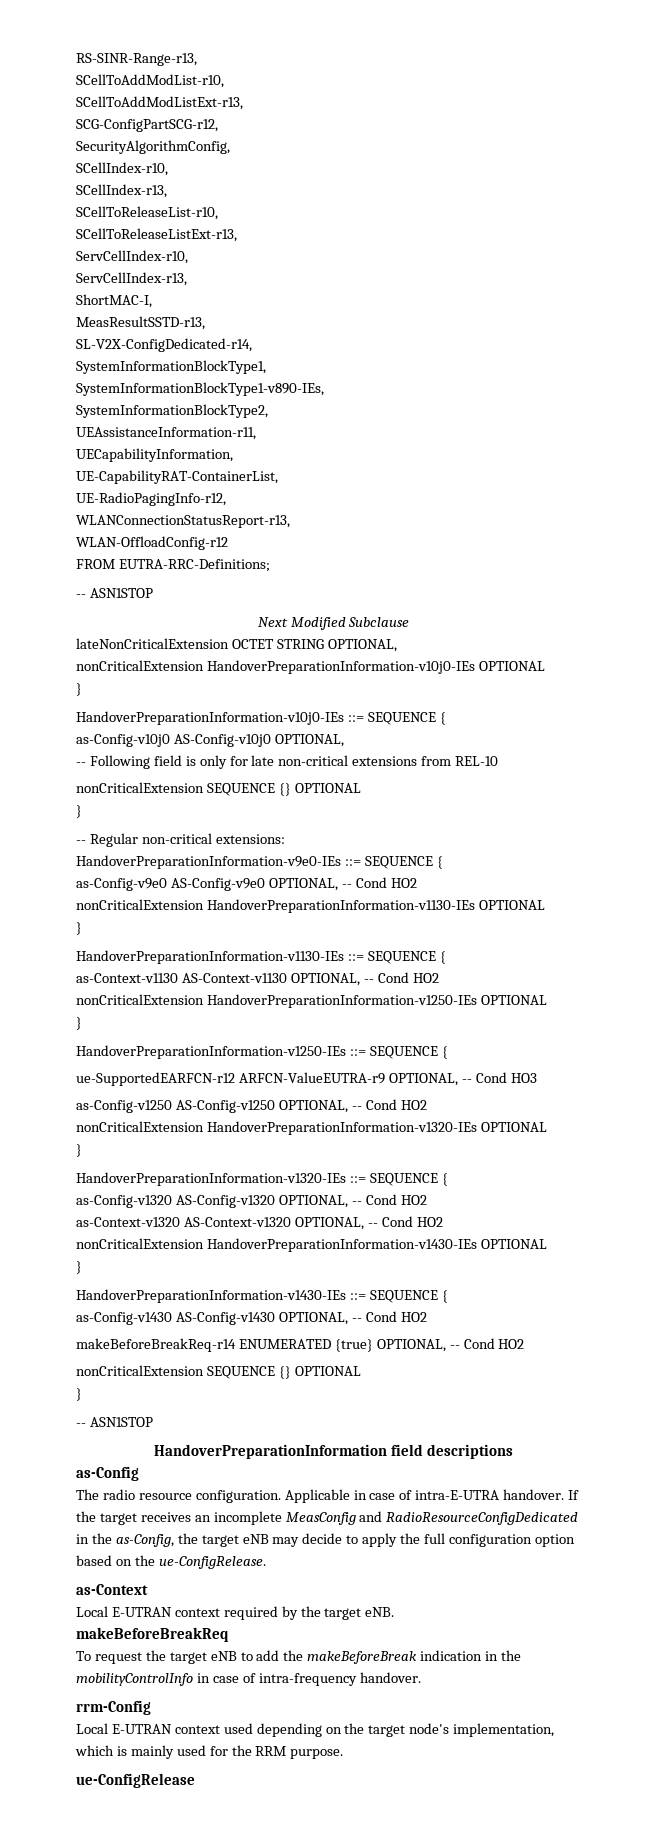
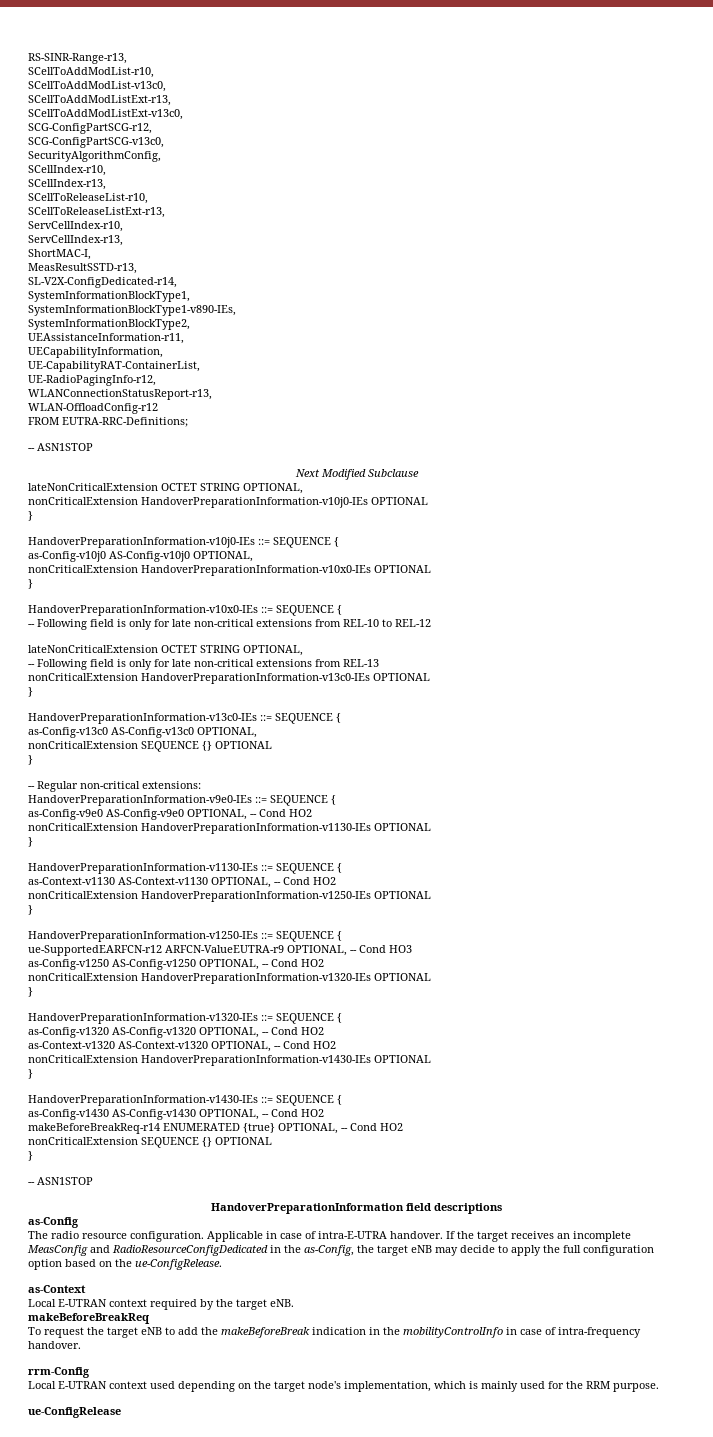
+ SCellToAddModList-v13c0,
+ SCellToAddModListExt-v13c0,
+ SCG-ConfigPartSCG-v13c0,
+ nonCriticalExtension HandoverPreparationInformation-v10x0-IEs OPTIONAL
+ }
+ HandoverPreparationInformation-v10x0-IEs ::= SEQUENCE {
- -- Following field is only for late non-critical extensions from REL-10
+ -- Following field is only for late non-critical extensions from REL-10 to REL-12
+ lateNonCriticalExtension OCTET STRING OPTIONAL,
+ -- Following field is only for late non-critical extensions from REL-13
+ nonCriticalExtension HandoverPreparationInformation-v13c0-IEs OPTIONAL
+ }
+ HandoverPreparationInformation-v13c0-IEs ::= SEQUENCE {
+ as-Config-v13c0 AS-Config-v13c0 OPTIONAL,

